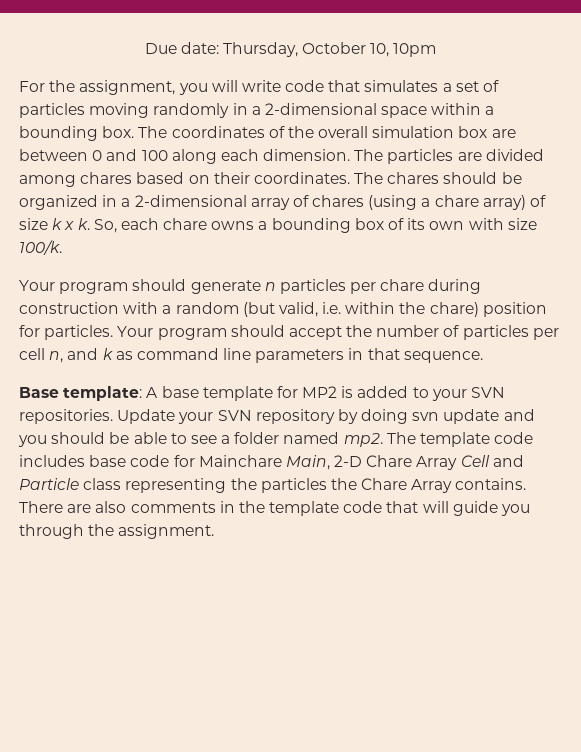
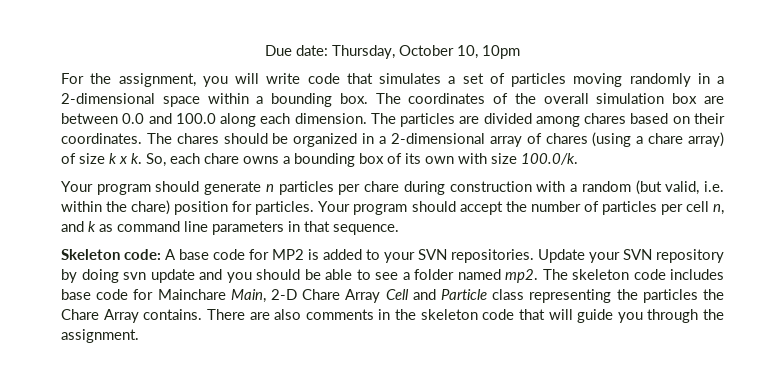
- The coordinates of the overall simulation box are between 0 and 100 along each dimension.
+ The coordinates of the overall simulation box are between 0.0 and 100.0 along each dimension.
- So, each chare owns a bounding box of its own with size 100/k.
+ So, each chare owns a bounding box of its own with size 100.0/k.
- Base template: A base template for MP2 is added to your SVN repositories.
+ Skeleton code: A base code for MP2 is added to your SVN repositories.
- The template code includes base code for Mainchare Main, 2-D Chare Array Cell and Particle class representing the particles the Chare Array contains.
+ The skeleton code includes base code for Mainchare Main, 2-D Chare Array Cell and Particle class representing the particles the Chare Array contains.
- There are also comments in the template code that will guide you through the assignment.
+ There are also comments in the skeleton code that will guide you through the assignment.

